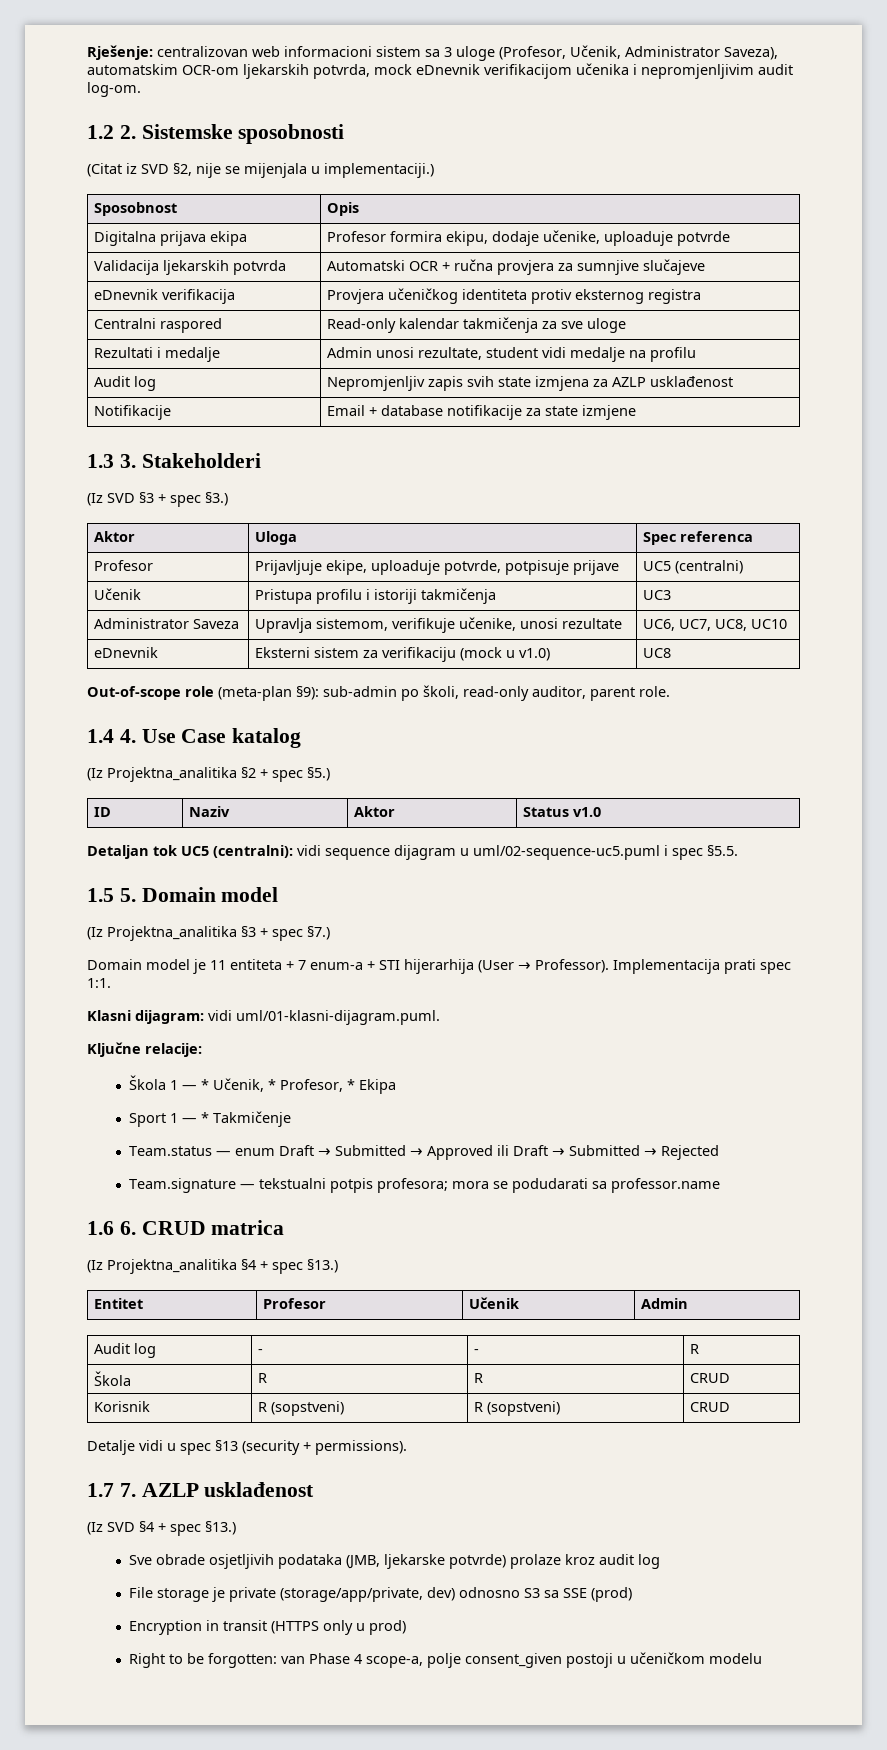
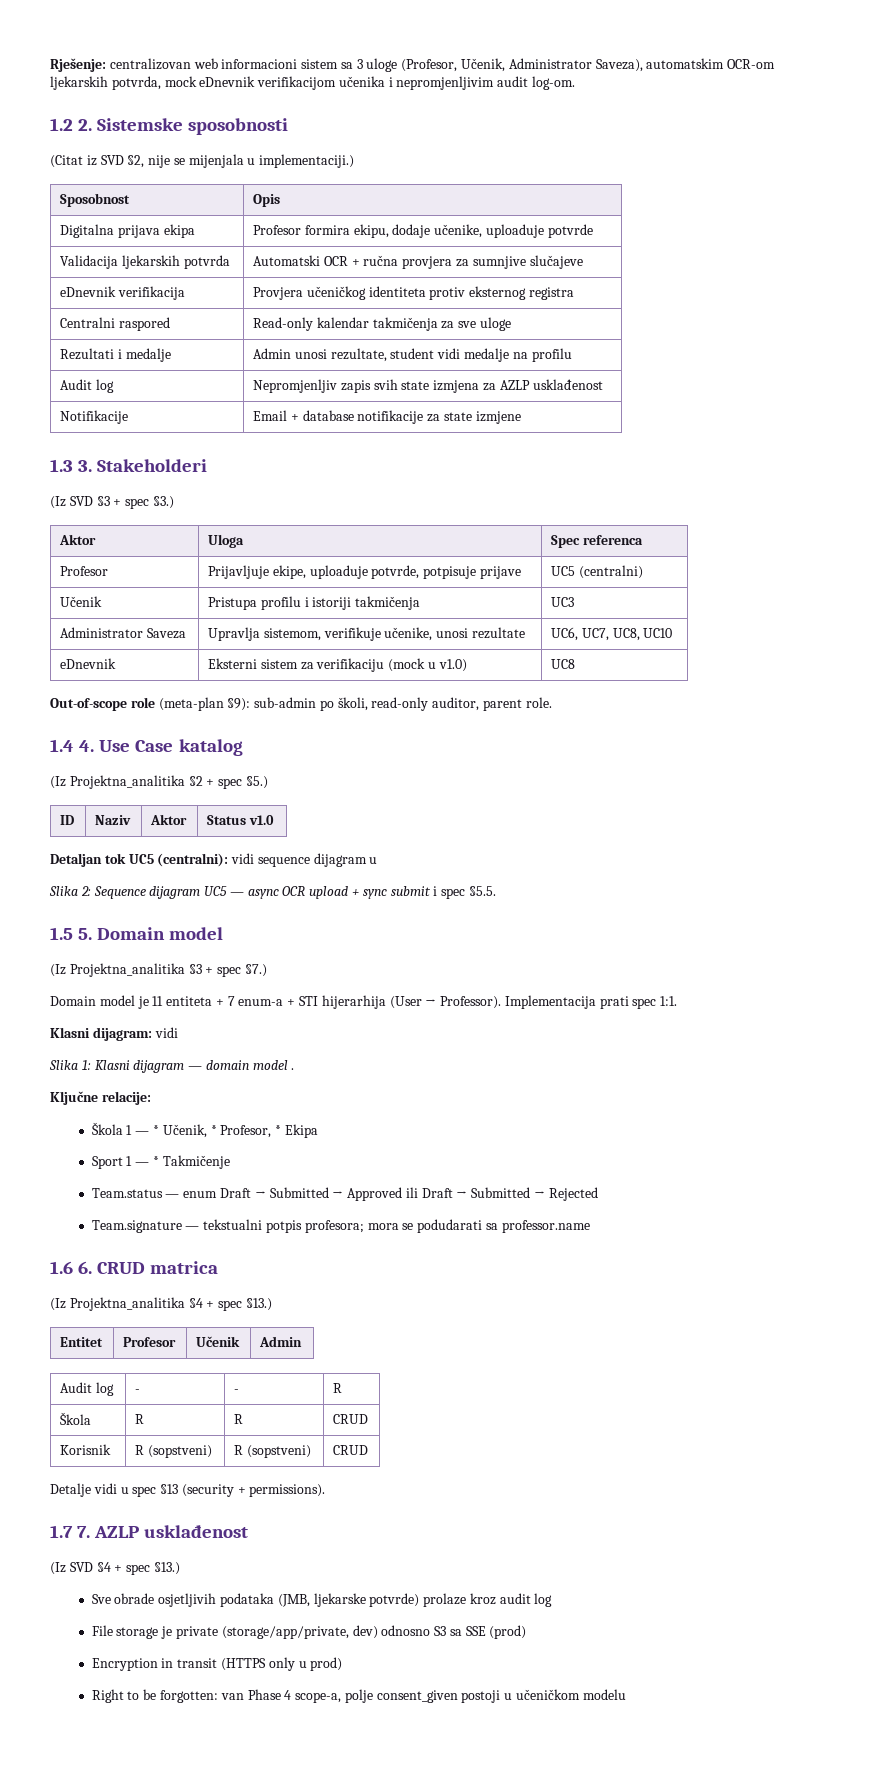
- Detaljan tok UC5 (centralni): vidi sequence dijagram u uml/02-sequence-uc5.puml i spec §5.5.
+ Detaljan tok UC5 (centralni): vidi sequence dijagram u
+ Slika 2: Sequence dijagram UC5 — async OCR upload + sync submit i spec §5.5.
- Klasni dijagram: vidi uml/01-klasni-dijagram.puml.
+ Klasni dijagram: vidi
+ Slika 1: Klasni dijagram — domain model .

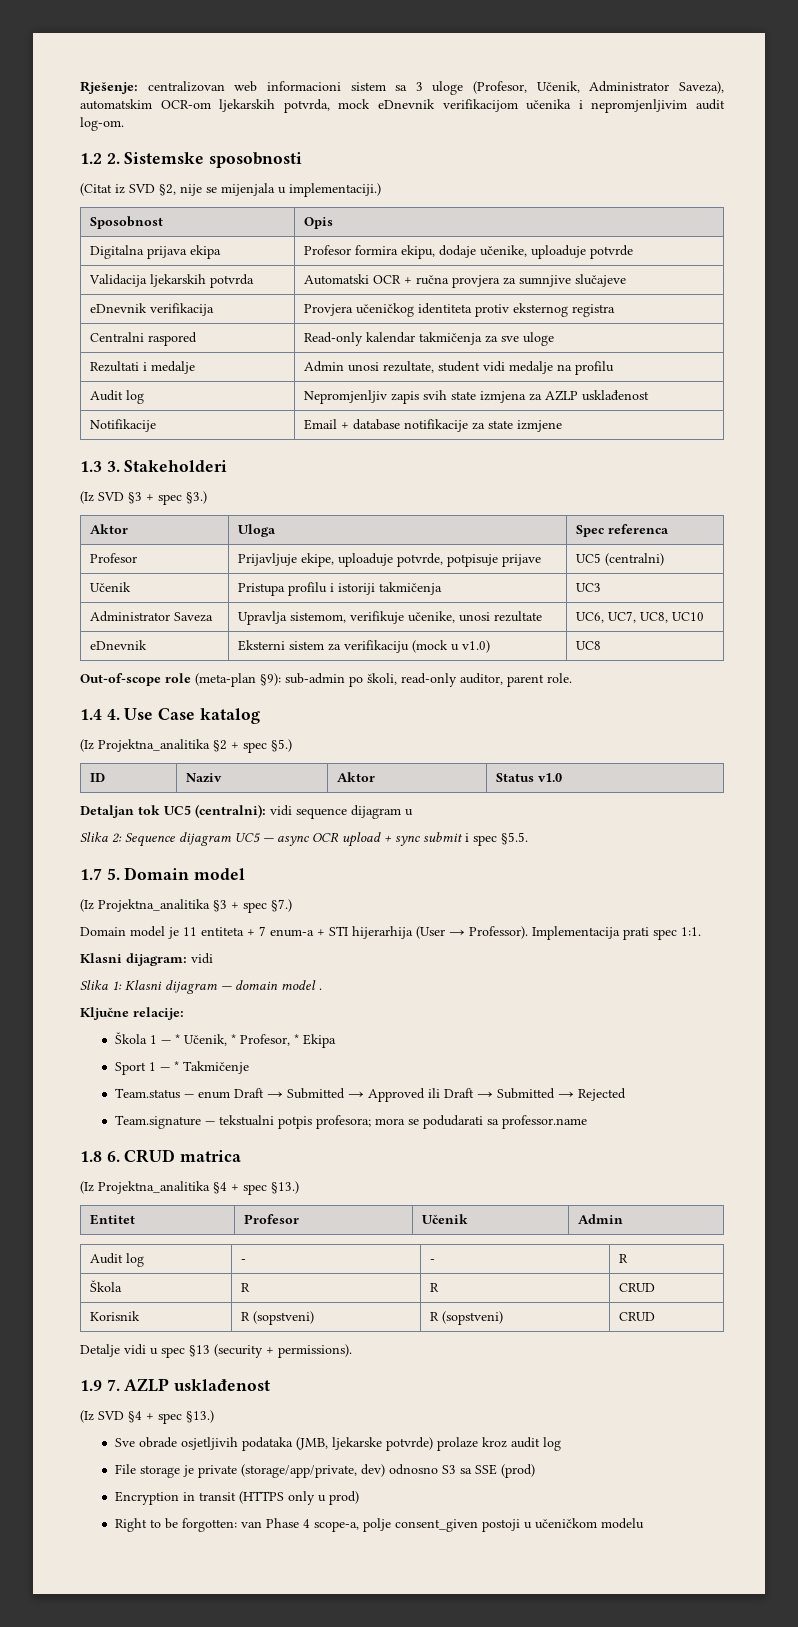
- 1.5 5. Domain model
+ 1.7 5. Domain model
- 1.6 6. CRUD matrica
+ 1.8 6. CRUD matrica
- 1.7 7. AZLP usklađenost
+ 1.9 7. AZLP usklađenost

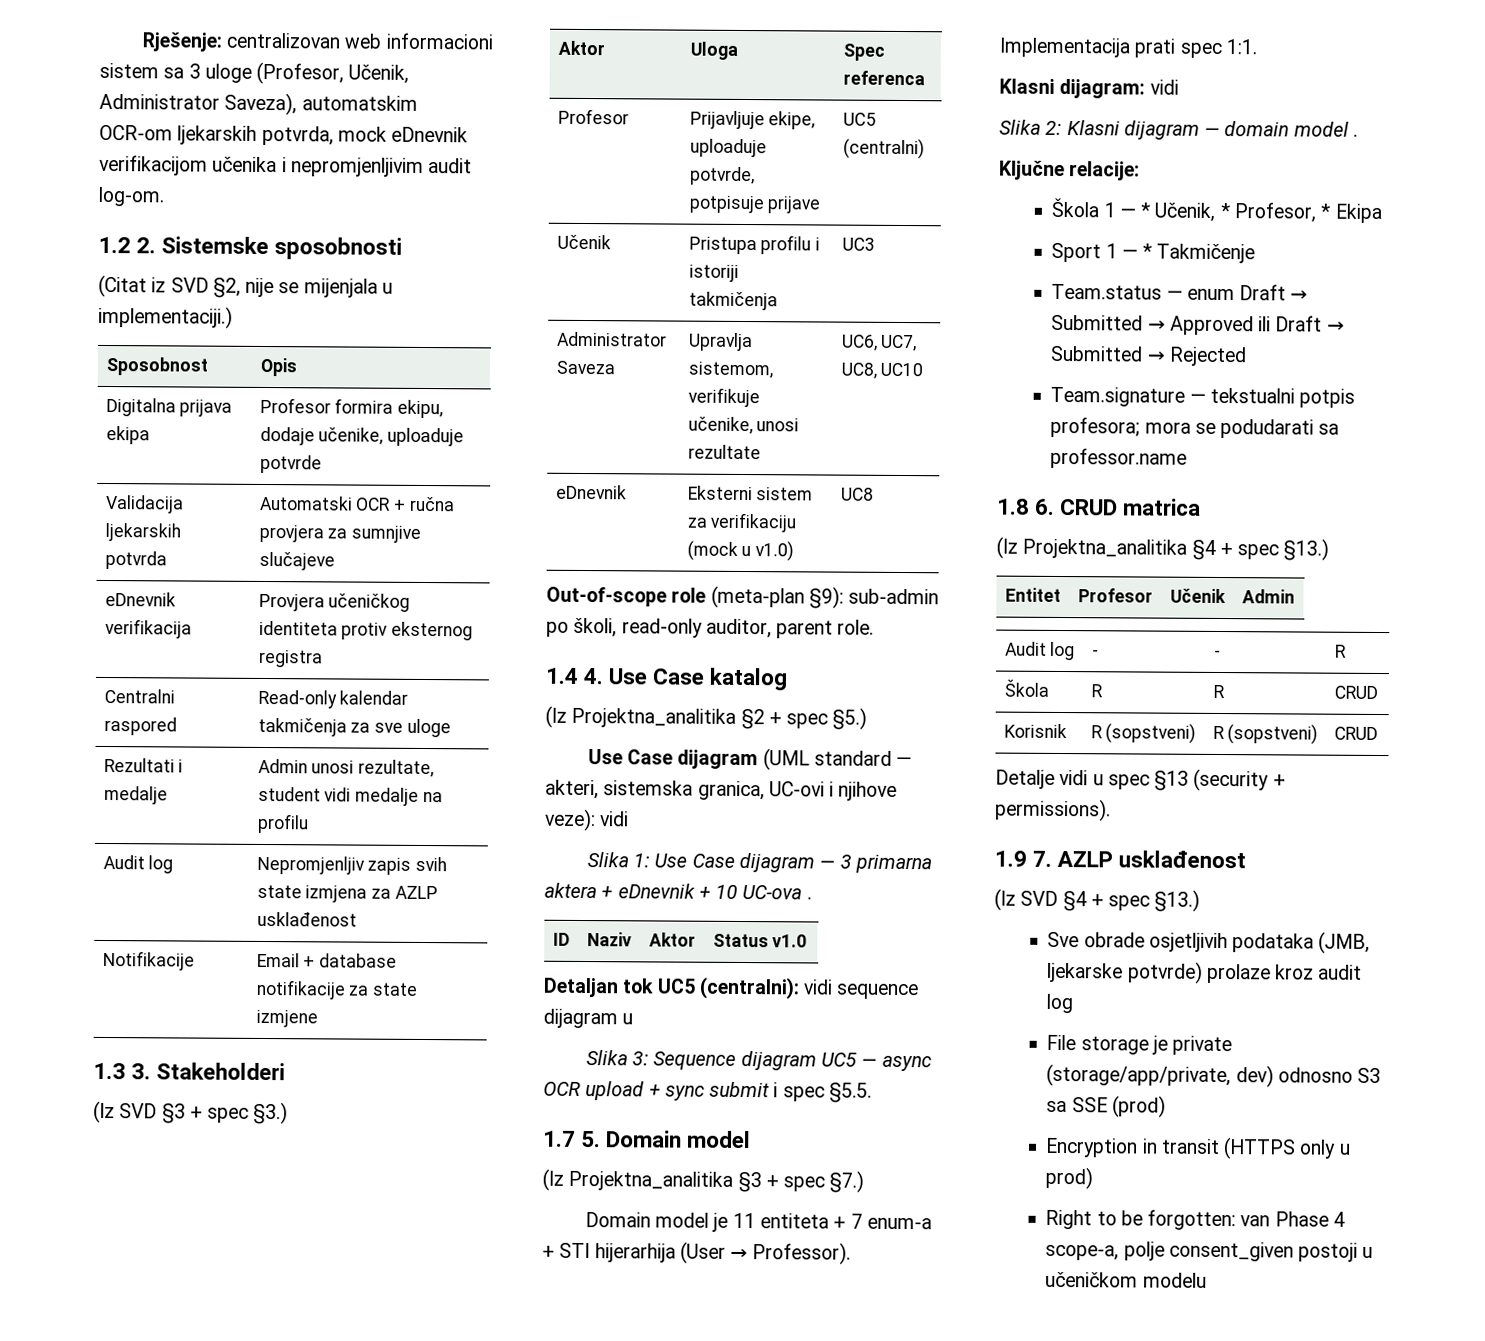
+ Use Case dijagram (UML standard — akteri, sistemska granica, UC-ovi i njihove veze): vidi
+ Slika 1: Use Case dijagram — 3 primarna aktera + eDnevnik + 10 UC-ova .
- Slika 2: Sequence dijagram UC5 — async OCR upload + sync submit i spec §5.5.
+ Slika 3: Sequence dijagram UC5 — async OCR upload + sync submit i spec §5.5.
- Slika 1: Klasni dijagram — domain model .
+ Slika 2: Klasni dijagram — domain model .

